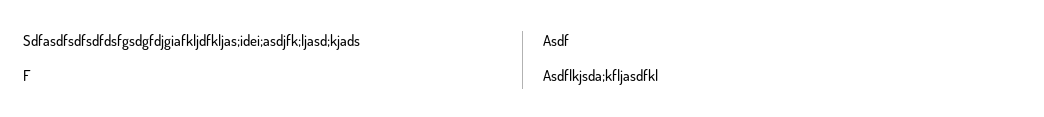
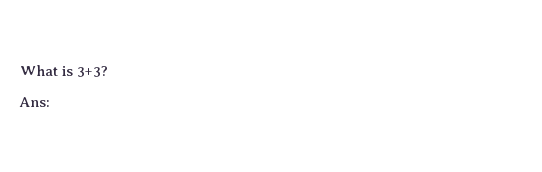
- Sdfasdfsdfsdfdsfgsdgfdjgiafkljdfkljas;idei;asdjfk;ljasd;kjads
- F
- Asdf
- Asdflkjsda;kfljasdfkl
+ What is 3+3?
+ Ans:

